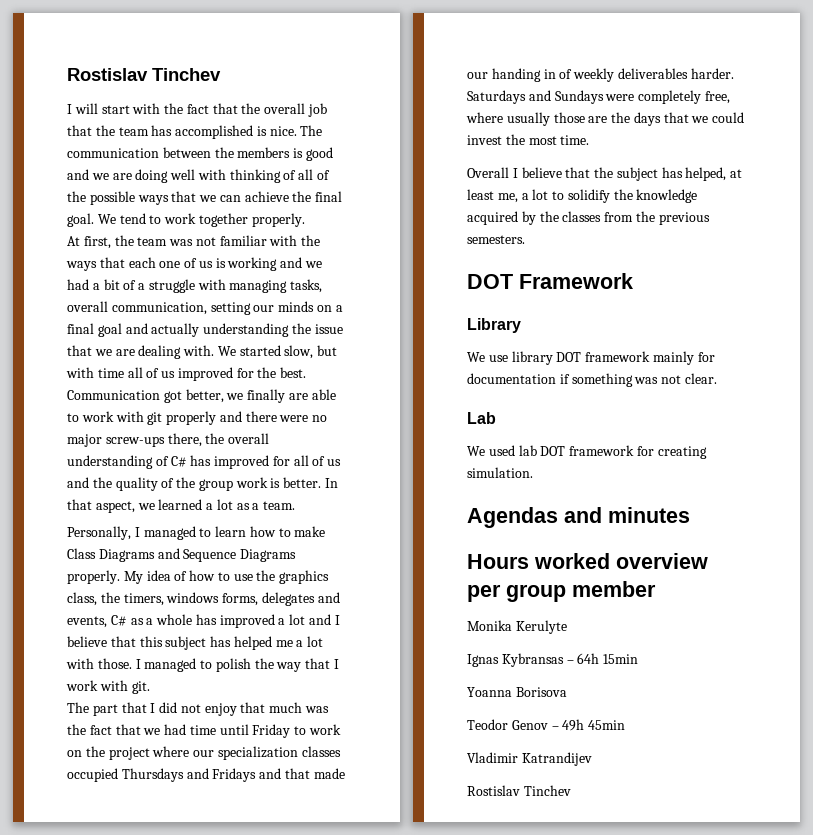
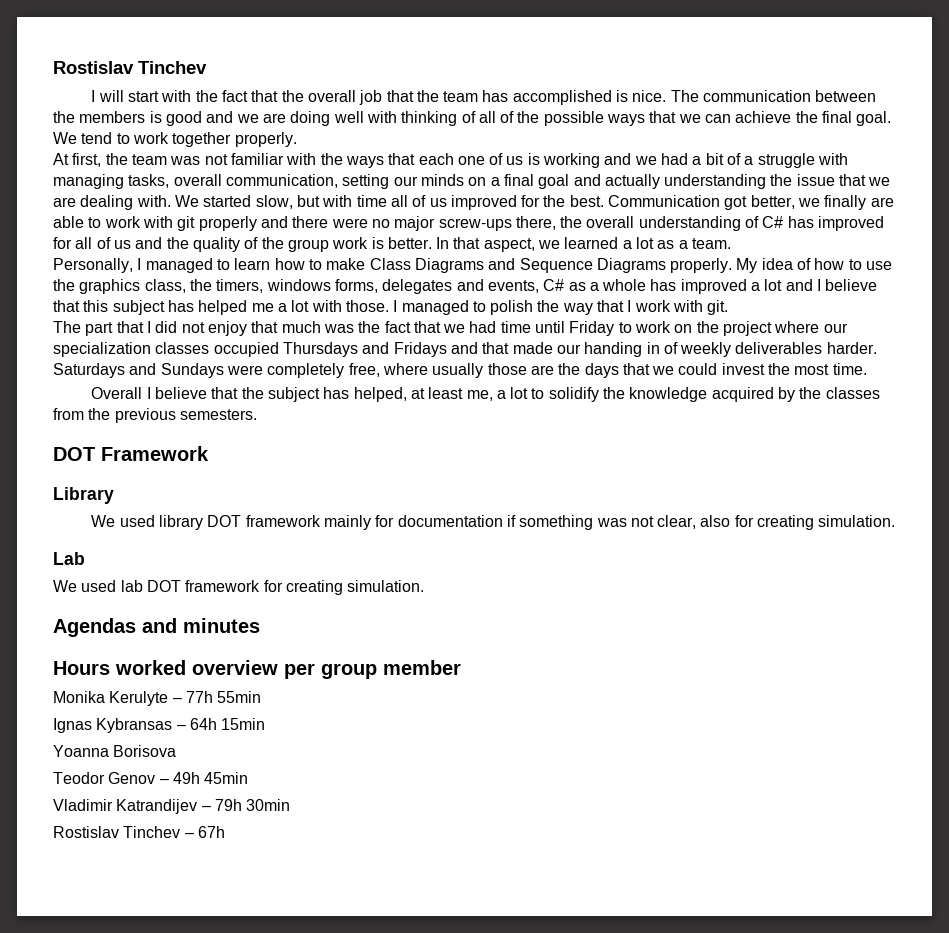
- We use library DOT framework mainly for documentation if something was not clear.
+ We used library DOT framework mainly for documentation if something was not clear, also for creating simulation.
- Monika Kerulyte
+ Monika Kerulyte – 77h 55min
- Vladimir Katrandijev
- Rostislav Tinchev
+ Vladimir Katrandijev – 79h 30min
+ Rostislav Tinchev – 67h

